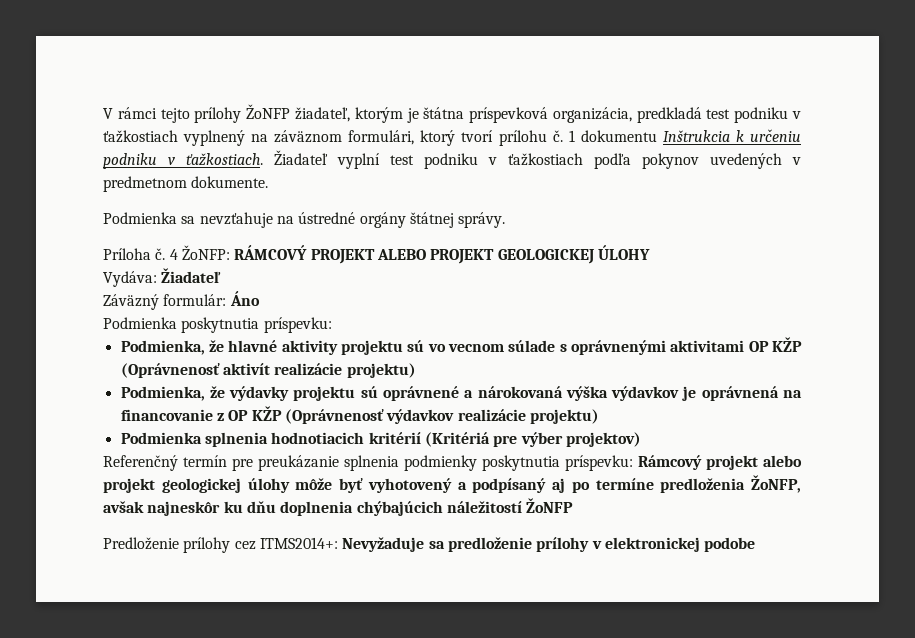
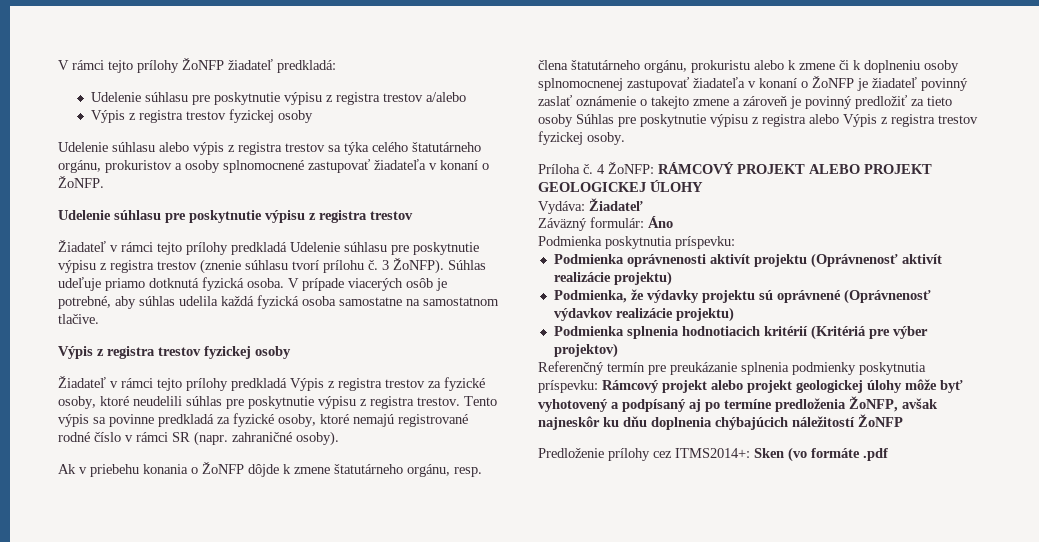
- V rámci tejto prílohy ŽoNFP žiadateľ, ktorým je štátna príspevková organizácia, predkladá test podniku v ťažkostiach vyplnený na záväznom formulári, ktorý tvorí prílohu č. 1 dokumentu Inštrukcia k určeniu podniku v ťažkostiach. Žiadateľ vyplní test podniku v ťažkostiach podľa pokynov uvedených v predmetnom dokumente.
- Podmienka sa nevzťahuje na ústredné orgány štátnej správy.
+ V rámci tejto prílohy ŽoNFP žiadateľ predkladá:
+ Udelenie súhlasu pre poskytnutie výpisu z registra trestov a/alebo
+ Výpis z registra trestov fyzickej osoby
+ Udelenie súhlasu alebo výpis z registra trestov sa týka celého štatutárneho orgánu, prokuristov a osoby splnomocnené zastupovať žiadateľa v konaní o ŽoNFP.
+ Udelenie súhlasu pre poskytnutie výpisu z registra trestov
+ Žiadateľ v rámci tejto prílohy predkladá Udelenie súhlasu pre poskytnutie výpisu z registra trestov (znenie súhlasu tvorí prílohu č. 3 ŽoNFP). Súhlas udeľuje priamo dotknutá fyzická osoba. V prípade viacerých osôb je potrebné, aby súhlas udelila každá fyzická osoba samostatne na samostatnom tlačive.
+ Výpis z registra trestov fyzickej osoby
+ Žiadateľ v rámci tejto prílohy predkladá Výpis z registra trestov za fyzické osoby, ktoré neudelili súhlas pre poskytnutie výpisu z registra trestov. Tento výpis sa povinne predkladá za fyzické osoby, ktoré nemajú registrované rodné číslo v rámci SR (napr. zahraničné osoby).
+ Ak v priebehu konania o ŽoNFP dôjde k zmene štatutárneho orgánu, resp. člena štatutárneho orgánu, prokuristu alebo k zmene či k doplneniu osoby splnomocnenej zastupovať žiadateľa v konaní o ŽoNFP je žiadateľ povinný zaslať oznámenie o takejto zmene a zároveň je povinný predložiť za tieto osoby Súhlas pre poskytnutie výpisu z registra alebo Výpis z registra trestov fyzickej osoby.
- Podmienka, že hlavné aktivity projektu sú vo vecnom súlade s oprávnenými aktivitami OP KŽP (Oprávnenosť aktivít realizácie projektu)
+ Podmienka oprávnenosti aktivít projektu (Oprávnenosť aktivít realizácie projektu)
- Podmienka, že výdavky projektu sú oprávnené a nárokovaná výška výdavkov je oprávnená na financovanie z OP KŽP (Oprávnenosť výdavkov realizácie projektu)
+ Podmienka, že výdavky projektu sú oprávnené (Oprávnenosť výdavkov realizácie projektu)
- Predloženie prílohy cez ITMS2014+: Nevyžaduje sa predloženie prílohy v elektronickej podobe
+ Predloženie prílohy cez ITMS2014+: Sken (vo formáte .pdf

